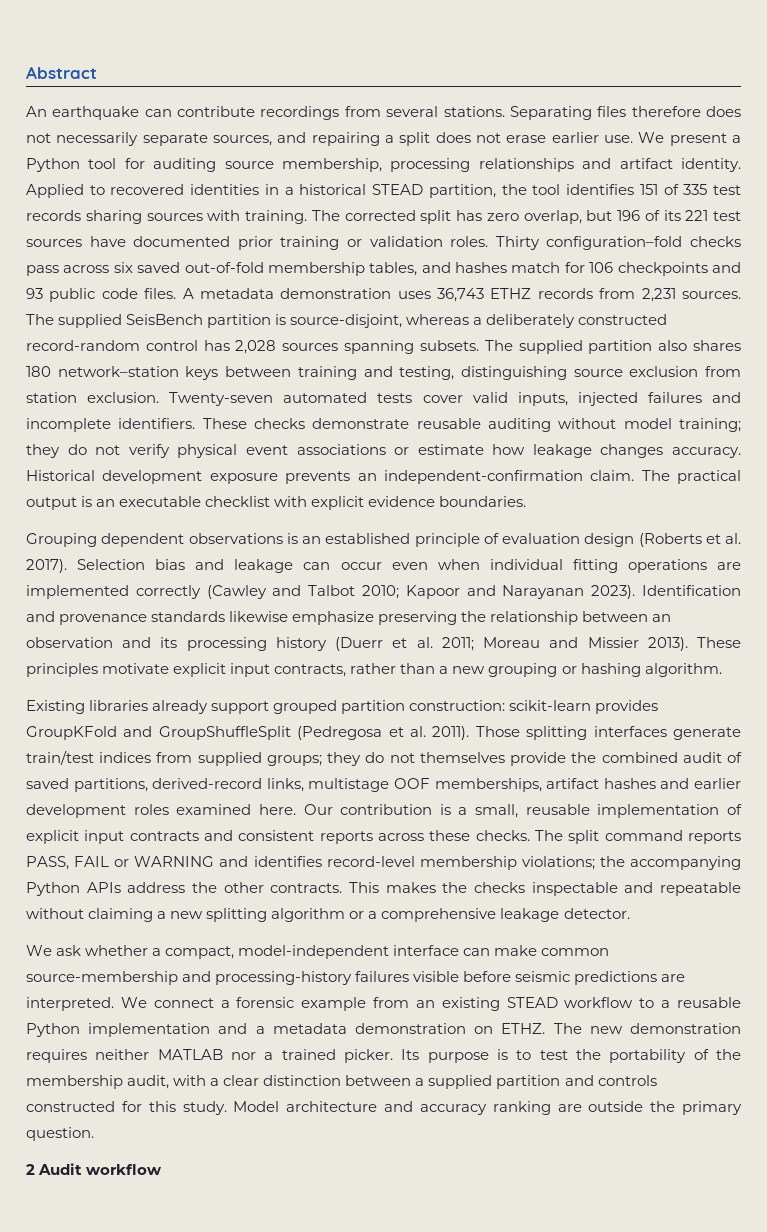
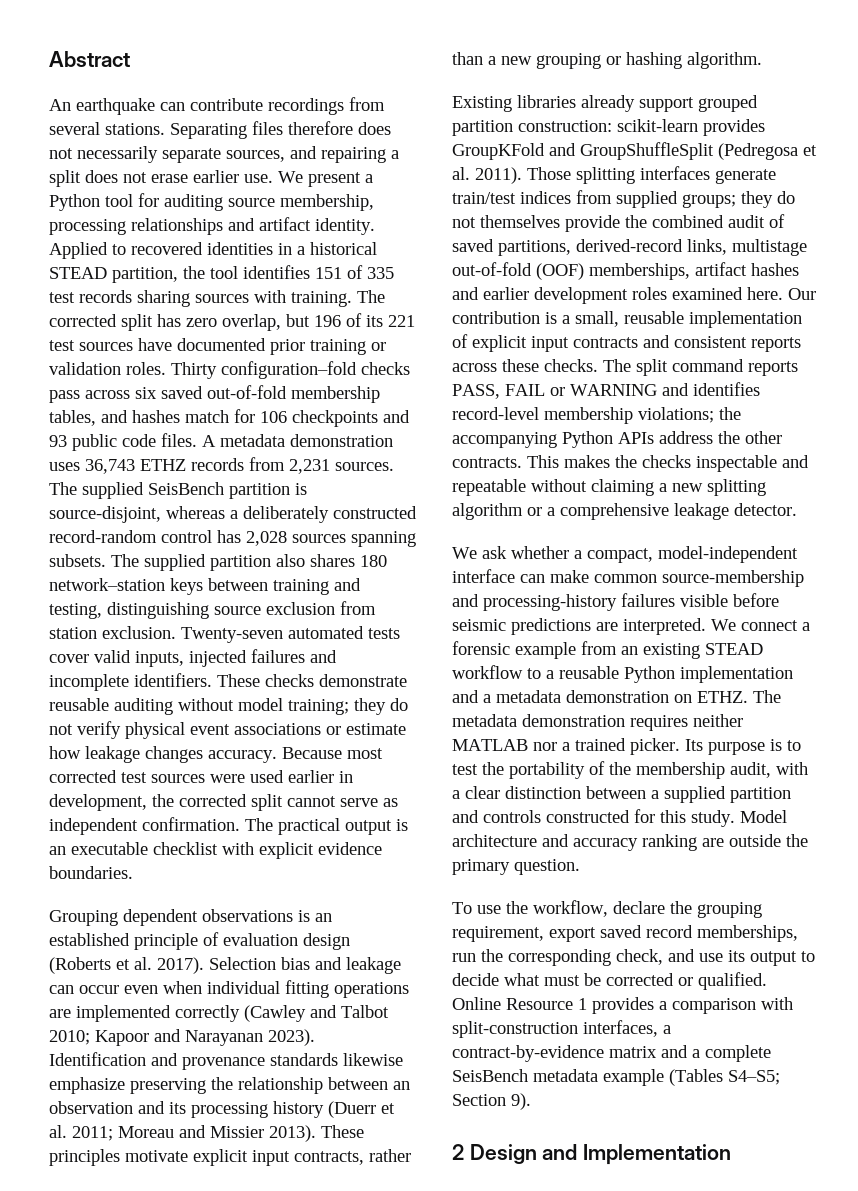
- Historical development exposure prevents an independent-confirmation claim.
+ Because most corrected test sources were used earlier in development, the corrected split cannot serve as independent confirmation.
- Those splitting interfaces generate train/test indices from supplied groups; they do not themselves provide the combined audit of saved partitions, derived-record links, multistage OOF memberships, artifact hashes and earlier development roles examined here.
+ Those splitting interfaces generate train/test indices from supplied groups; they do not themselves provide the combined audit of saved partitions, derived-record links, multistage out-of-fold (OOF) memberships, artifact hashes and earlier development roles examined here.
- The new demonstration requires neither MATLAB nor a trained picker.
+ The metadata demonstration requires neither MATLAB nor a trained picker.
- 2 Audit workflow
+ To use the workflow, declare the grouping requirement, export saved record memberships, run the corresponding check, and use its output to decide what must be corrected or qualified. Online Resource 1 provides a comparison with split-construction interfaces, a contract-by-evidence matrix and a complete SeisBench metadata example (Tables S4–S5; Section 9).
+ 2 Design and Implementation

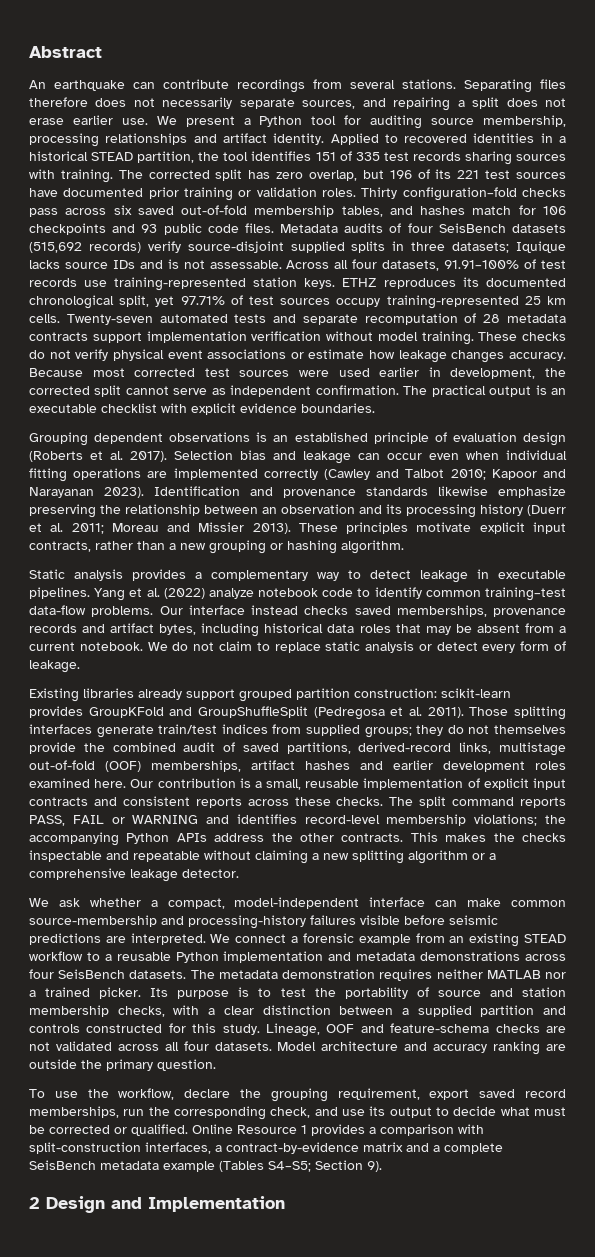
- A metadata demonstration uses 36,743 ETHZ records from 2,231 sources. The supplied SeisBench partition is source-disjoint, whereas a deliberately constructed record-random control has 2,028 sources spanning subsets. The supplied partition also shares 180 network–station keys between training and testing, distinguishing source exclusion from station exclusion. Twenty-seven automated tests cover valid inputs, injected failures and incomplete identifiers. These checks demonstrate reusable auditing without model training; they do not verify physical event associations or estimate how leakage changes accuracy.
+ Metadata audits of four SeisBench datasets (515,692 records) verify source-disjoint supplied splits in three datasets; Iquique lacks source IDs and is not assessable. Across all four datasets, 91.91–100% of test records use training-represented station keys. ETHZ reproduces its documented chronological split, yet 97.71% of test sources occupy training-represented 25 km cells. Twenty-seven automated tests and separate recomputation of 28 metadata contracts support implementation verification without model training. These checks do not verify physical event associations or estimate how leakage changes accuracy.
+ Static analysis provides a complementary way to detect leakage in executable pipelines. Yang et al. (2022) analyze notebook code to identify common training–test data-flow problems. Our interface instead checks saved memberships, provenance records and artifact bytes, including historical data roles that may be absent from a current notebook. We do not claim to replace static analysis or detect every form of leakage.
- We connect a forensic example from an existing STEAD workflow to a reusable Python implementation and a metadata demonstration on ETHZ.
+ We connect a forensic example from an existing STEAD workflow to a reusable Python implementation and metadata demonstrations across four SeisBench datasets.
- Its purpose is to test the portability of the membership audit, with a clear distinction between a supplied partition and controls constructed for this study.
+ Its purpose is to test the portability of source and station membership checks, with a clear distinction between a supplied partition and controls constructed for this study.
+ Lineage, OOF and feature-schema checks are not validated across all four datasets.

